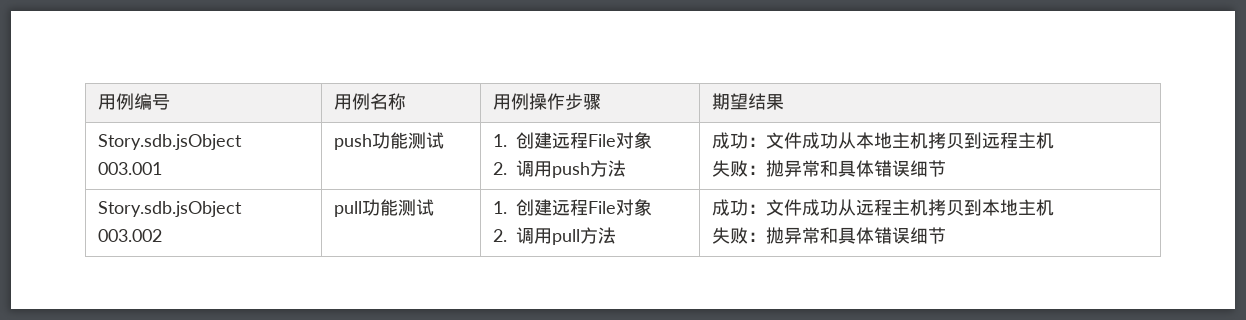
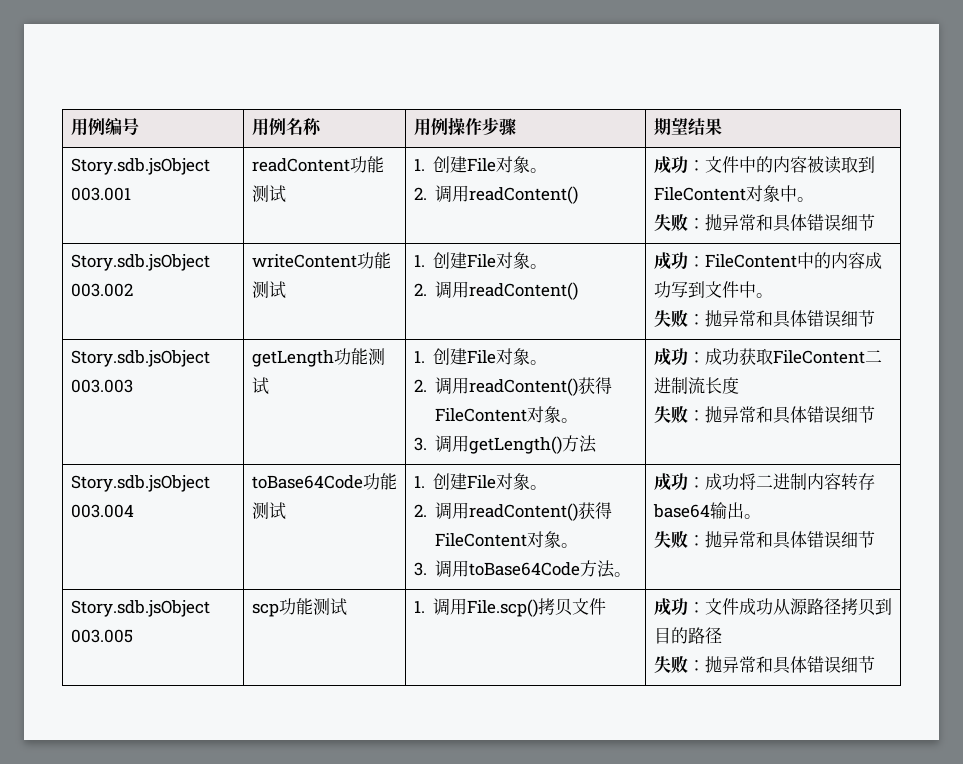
- Story.sdb.jsObject 003.001 | push功能测试 | 1.创建远程File对象
- 2.调用push方法 | 成功：文件成功从本地主机拷贝到远程主机
+ Story.sdb.jsObject 003.001 | readContent功能测试 | 1.创建File对象。
+ 2.调用readContent() | 成功：文件中的内容被读取到FileContent对象中。
- Story.sdb.jsObject 003.002 | pull功能测试 | 1.创建远程File对象
- 2.调用pull方法 | 成功：文件成功从远程主机拷贝到本地主机
+ Story.sdb.jsObject 003.002 | writeContent功能测试 | 1.创建File对象。
+ 2.调用readContent() | 成功：FileContent中的内容成功写到文件中。
+ 失败：抛异常和具体错误细节
+ Story.sdb.jsObject 003.003 | getLength功能测试 | 1.创建File对象。
+ 2.调用readContent()获得FileContent对象。
+ 3.调用getLength()方法 | 成功：成功获取FileContent二进制流长度
+ 失败：抛异常和具体错误细节
+ Story.sdb.jsObject 003.004 | toBase64Code功能测试 | 1.创建File对象。
+ 2.调用readContent()获得FileContent对象。
+ 3.调用toBase64Code方法。 | 成功：成功将二进制内容转存base64输出。
+ 失败：抛异常和具体错误细节
+ Story.sdb.jsObject 003.005 | scp功能测试 | 1.调用File.scp()拷贝文件 | 成功：文件成功从源路径拷贝到目的路径

